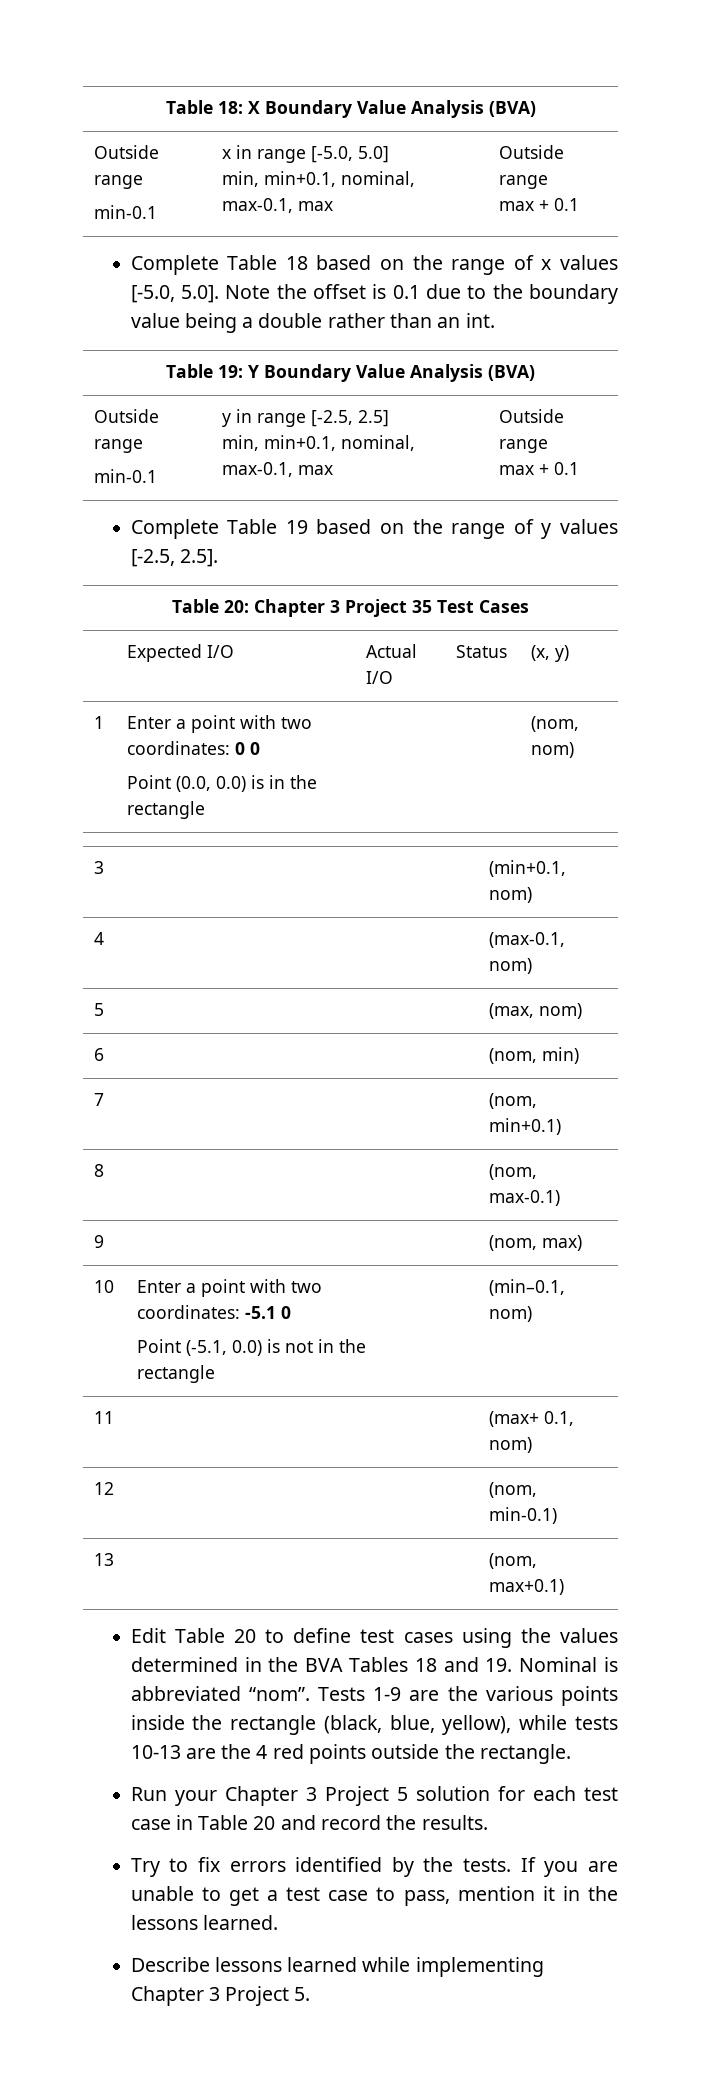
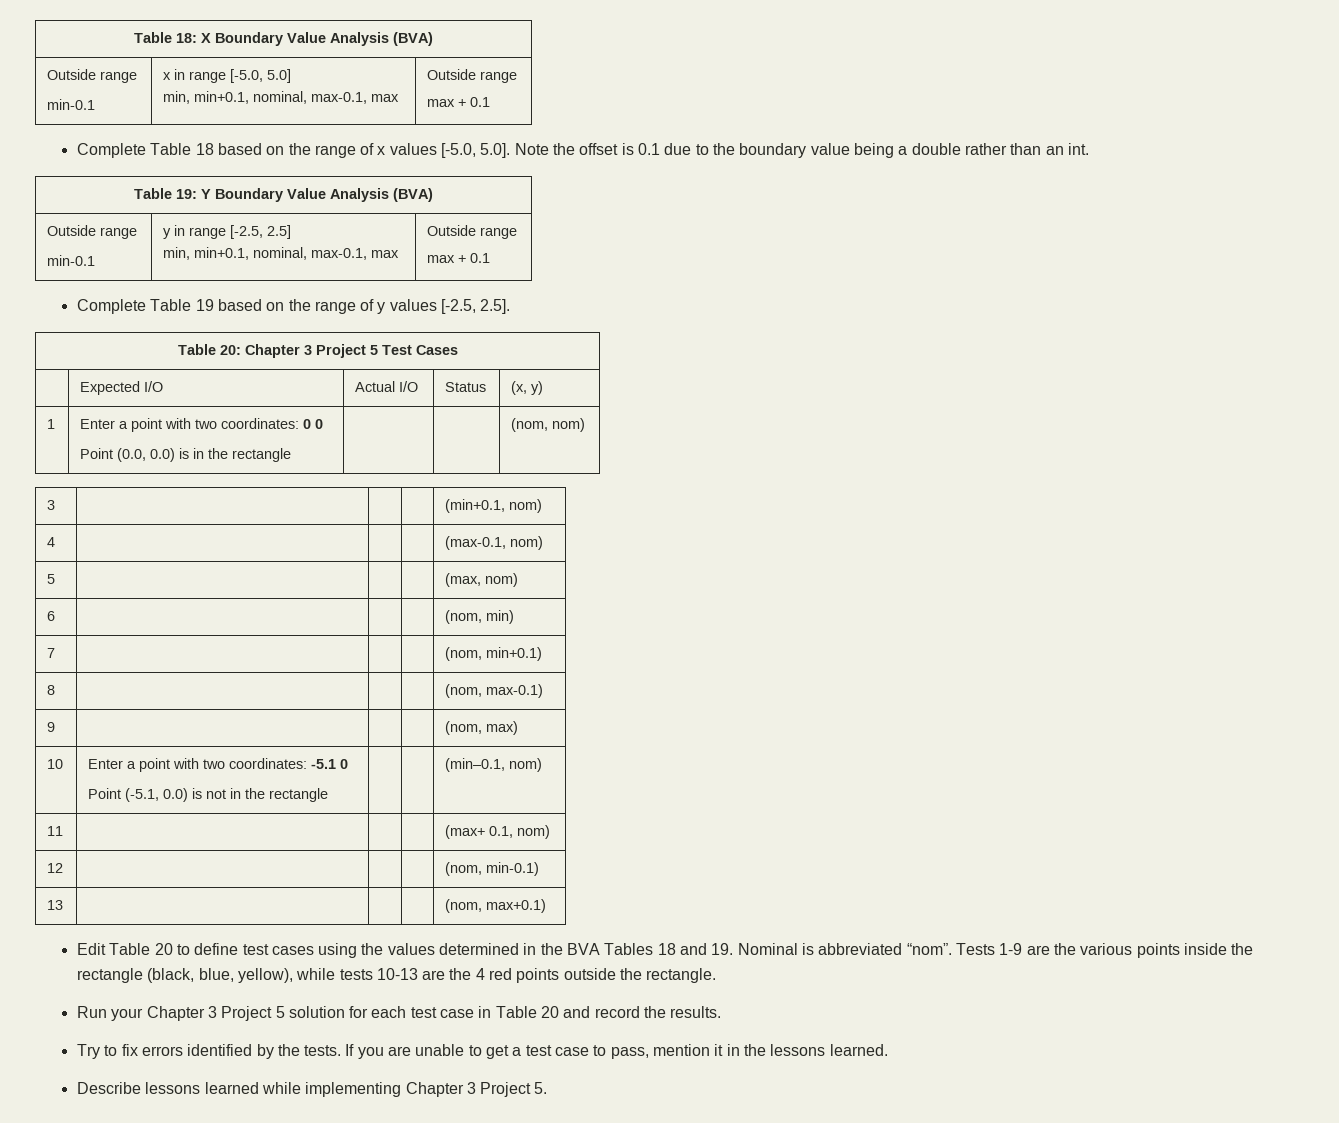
- Table 20: Chapter 3 Project 35 Test Cases
+ Table 20: Chapter 3 Project 5 Test Cases

